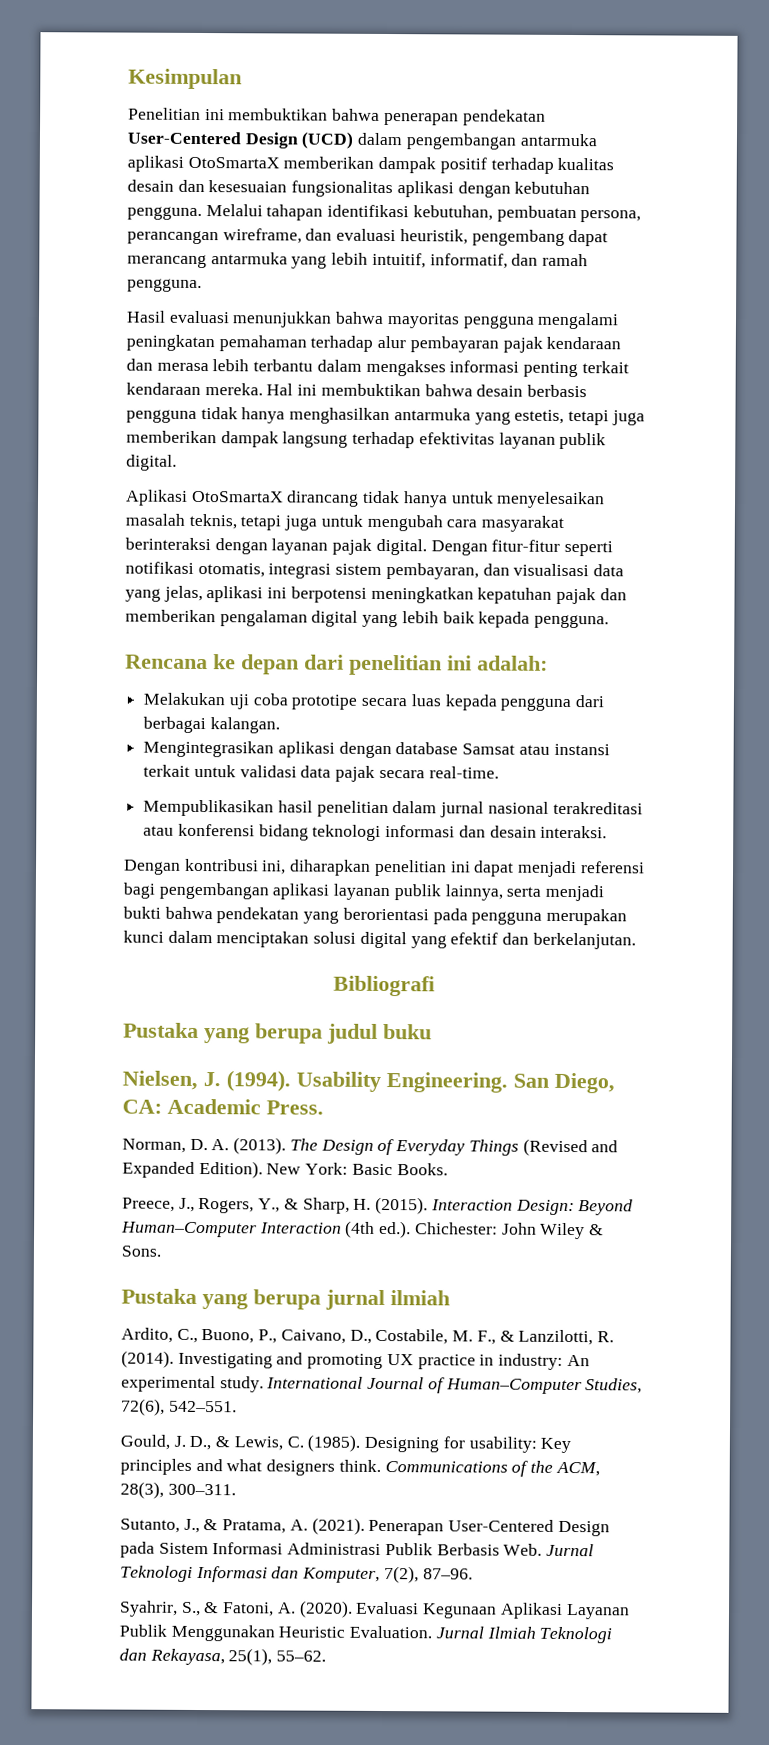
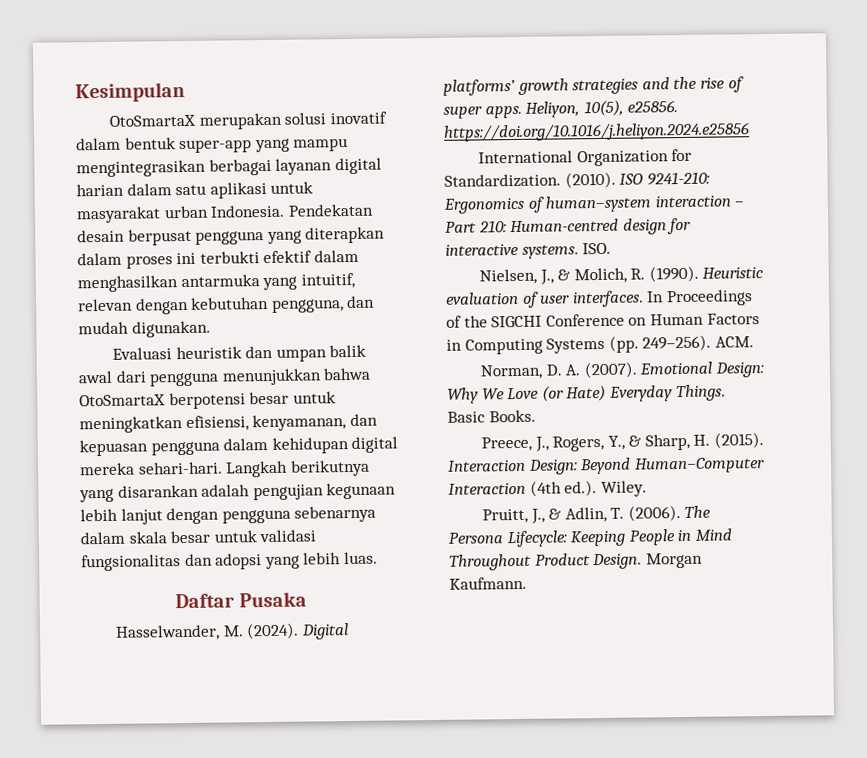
- Penelitian ini membuktikan bahwa penerapan pendekatan User-Centered Design (UCD) dalam pengembangan antarmuka aplikasi OtoSmartaX memberikan dampak positif terhadap kualitas desain dan kesesuaian fungsionalitas aplikasi dengan kebutuhan pengguna. Melalui tahapan identifikasi kebutuhan, pembuatan persona, perancangan wireframe, dan evaluasi heuristik, pengembang dapat merancang antarmuka yang lebih intuitif, informatif, dan ramah pengguna.
- Hasil evaluasi menunjukkan bahwa mayoritas pengguna mengalami peningkatan pemahaman terhadap alur pembayaran pajak kendaraan dan merasa lebih terbantu dalam mengakses informasi penting terkait kendaraan mereka. Hal ini membuktikan bahwa desain berbasis pengguna tidak hanya menghasilkan antarmuka yang estetis, tetapi juga memberikan dampak langsung terhadap efektivitas layanan publik digital.
- Aplikasi OtoSmartaX dirancang tidak hanya untuk menyelesaikan masalah teknis, tetapi juga untuk mengubah cara masyarakat berinteraksi dengan layanan pajak digital. Dengan fitur-fitur seperti notifikasi otomatis, integrasi sistem pembayaran, dan visualisasi data yang jelas, aplikasi ini berpotensi meningkatkan kepatuhan pajak dan memberikan pengalaman digital yang lebih baik kepada pengguna.
- Rencana ke depan dari penelitian ini adalah:
- Melakukan uji coba prototipe secara luas kepada pengguna dari berbagai kalangan.
- Mengintegrasikan aplikasi dengan database Samsat atau instansi terkait untuk validasi data pajak secara real-time.
- Mempublikasikan hasil penelitian dalam jurnal nasional terakreditasi atau konferensi bidang teknologi informasi dan desain interaksi.
- Dengan kontribusi ini, diharapkan penelitian ini dapat menjadi referensi bagi pengembangan aplikasi layanan publik lainnya, serta menjadi bukti bahwa pendekatan yang berorientasi pada pengguna merupakan kunci dalam menciptakan solusi digital yang efektif dan berkelanjutan.
- Bibliografi
- Pustaka yang berupa judul buku
- Nielsen, J. (1994). Usability Engineering. San Diego, CA: Academic Press.
- Norman, D. A. (2013). The Design of Everyday Things (Revised and Expanded Edition). New York: Basic Books.
+ OtoSmartaX merupakan solusi inovatif dalam bentuk super-app yang mampu mengintegrasikan berbagai layanan digital harian dalam satu aplikasi untuk masyarakat urban Indonesia. Pendekatan desain berpusat pengguna yang diterapkan dalam proses ini terbukti efektif dalam menghasilkan antarmuka yang intuitif, relevan dengan kebutuhan pengguna, dan mudah digunakan.
+ Evaluasi heuristik dan umpan balik awal dari pengguna menunjukkan bahwa OtoSmartaX berpotensi besar untuk meningkatkan efisiensi, kenyamanan, dan kepuasan pengguna dalam kehidupan digital mereka sehari-hari. Langkah berikutnya yang disarankan adalah pengujian kegunaan lebih lanjut dengan pengguna sebenarnya dalam skala besar untuk validasi fungsionalitas dan adopsi yang lebih luas.
+ Daftar Pusaka
+ Hasselwander, M. (2024). Digital platforms’ growth strategies and the rise of super apps. Heliyon, 10(5), e25856. https://doi.org/10.1016/j.heliyon.2024.e25856
+ International Organization for Standardization. (2010). ISO 9241-210: Ergonomics of human–system interaction – Part 210: Human-centred design for interactive systems. ISO.
+ Nielsen, J., & Molich, R. (1990). Heuristic evaluation of user interfaces. In Proceedings of the SIGCHI Conference on Human Factors in Computing Systems (pp. 249–256). ACM.
+ Norman, D. A. (2007). Emotional Design: Why We Love (or Hate) Everyday Things. Basic Books.
- Interaction Design: Beyond Human–Computer Interaction (4th ed.). Chichester: John Wiley & Sons.
- Pustaka yang berupa jurnal ilmiah
- Ardito, C., Buono, P., Caivano, D., Costabile, M. F., & Lanzilotti, R. (2014). Investigating and promoting UX practice in industry: An experimental study. International Journal of Human–Computer Studies, 72(6), 542–551.
- Gould, J. D., & Lewis, C. (1985). Designing for usability: Key principles and what designers think. Communications of the ACM, 28(3), 300–311.
- Sutanto, J., & Pratama, A. (2021). Penerapan User-Centered Design pada Sistem Informasi Administrasi Publik Berbasis Web. Jurnal Teknologi Informasi dan Komputer, 7(2), 87–96.
- Syahrir, S., & Fatoni, A. (2020). Evaluasi Kegunaan Aplikasi Layanan Publik Menggunakan Heuristic Evaluation. Jurnal Ilmiah Teknologi dan Rekayasa, 25(1), 55–62.
+ Interaction Design: Beyond Human–Computer Interaction (4th ed.). Wiley.
+ Pruitt, J., & Adlin, T. (2006). The Persona Lifecycle: Keeping People in Mind Throughout Product Design. Morgan Kaufmann.

